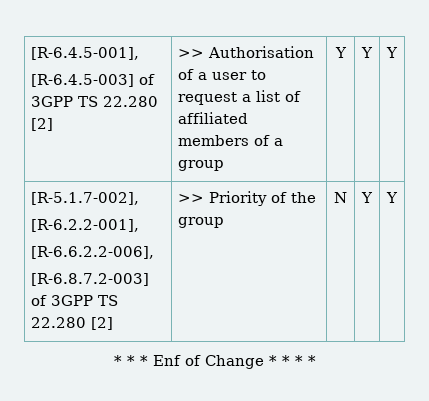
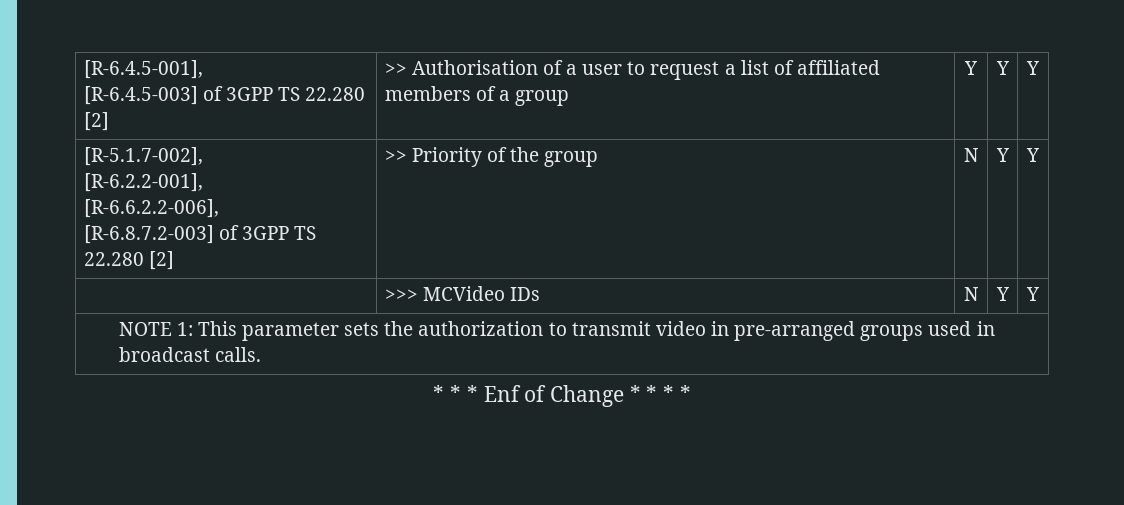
+ | >>> MCVideo IDs | N | Y | Y
+ NOTE 1: This parameter sets the authorization to transmit video in pre-arranged groups used in broadcast calls.

